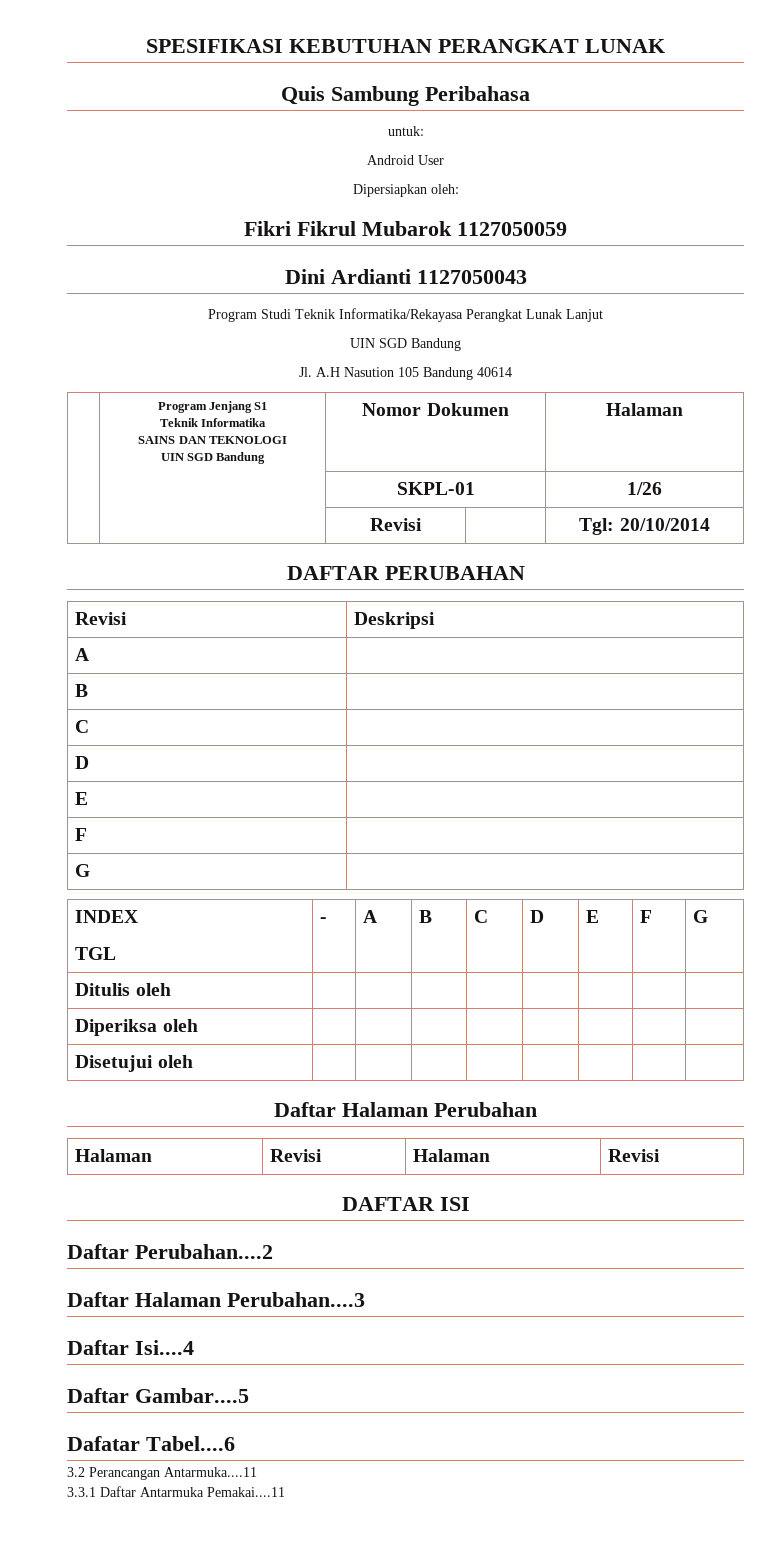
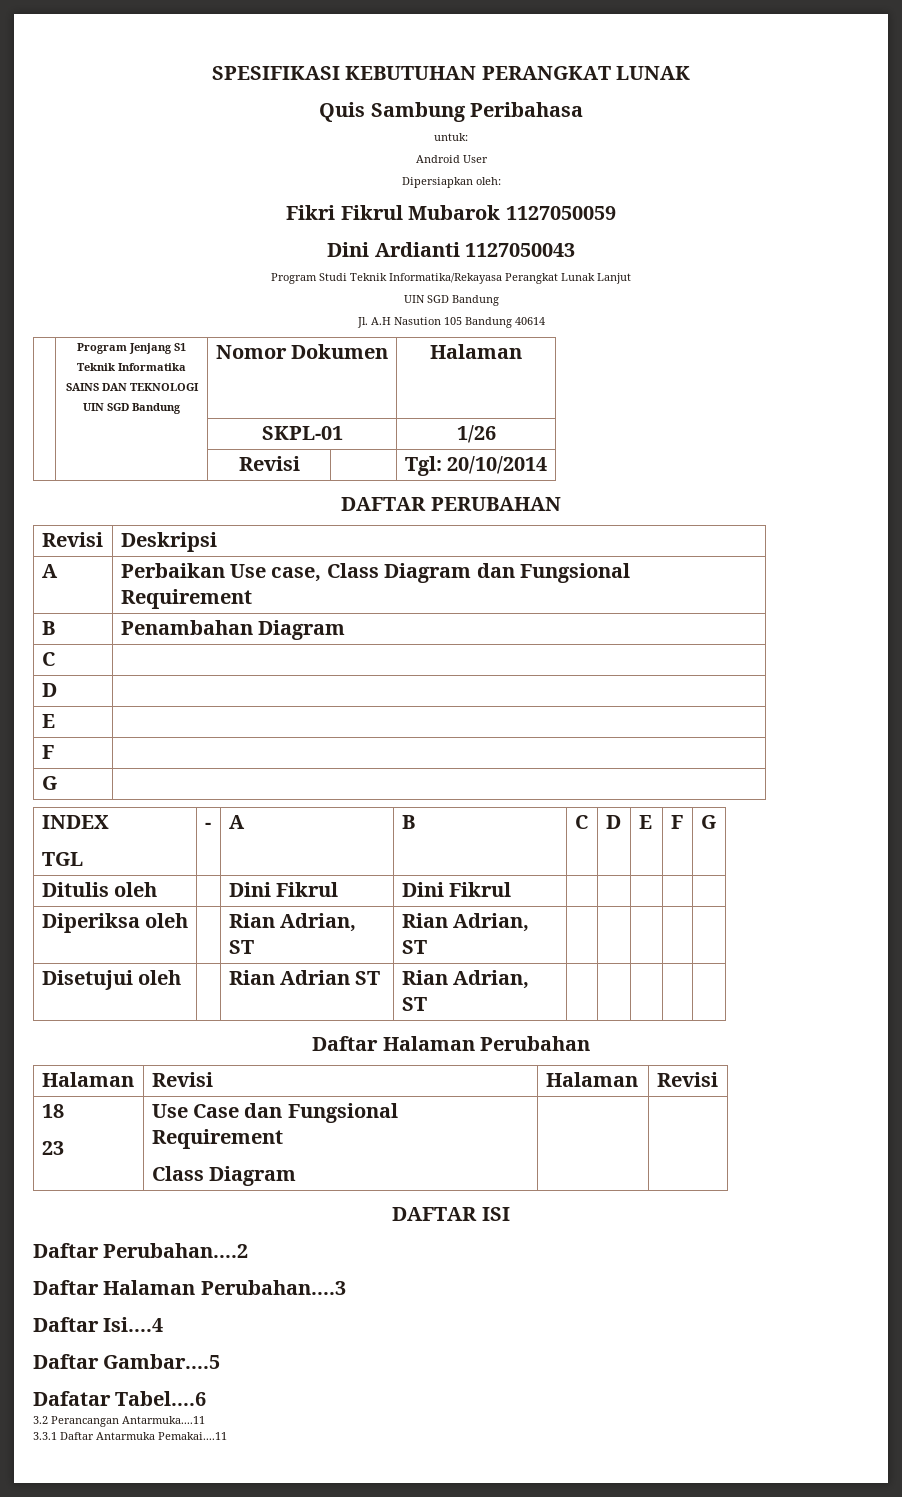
  Revisi | Deskripsi
- A |
- B |
+ A | Perbaikan Use case, Class Diagram dan Fungsional Requirement
+ B | Penambahan Diagram
- Ditulis oleh | | | | | | | |
- Diperiksa oleh | | | | | | | |
- Disetujui oleh | | | | | | | |
+ Ditulis oleh | | Dini Fikrul | Dini Fikrul | | | | |
+ Diperiksa oleh | | Rian Adrian, ST | Rian Adrian, ST | | | | |
+ Disetujui oleh | | Rian Adrian ST | Rian Adrian, ST | | | | |
+ 18
+ 23 | Use Case dan Fungsional Requirement
+ Class Diagram | |

